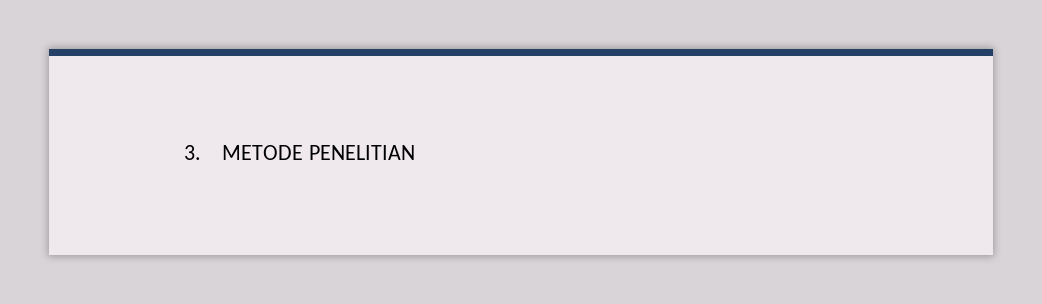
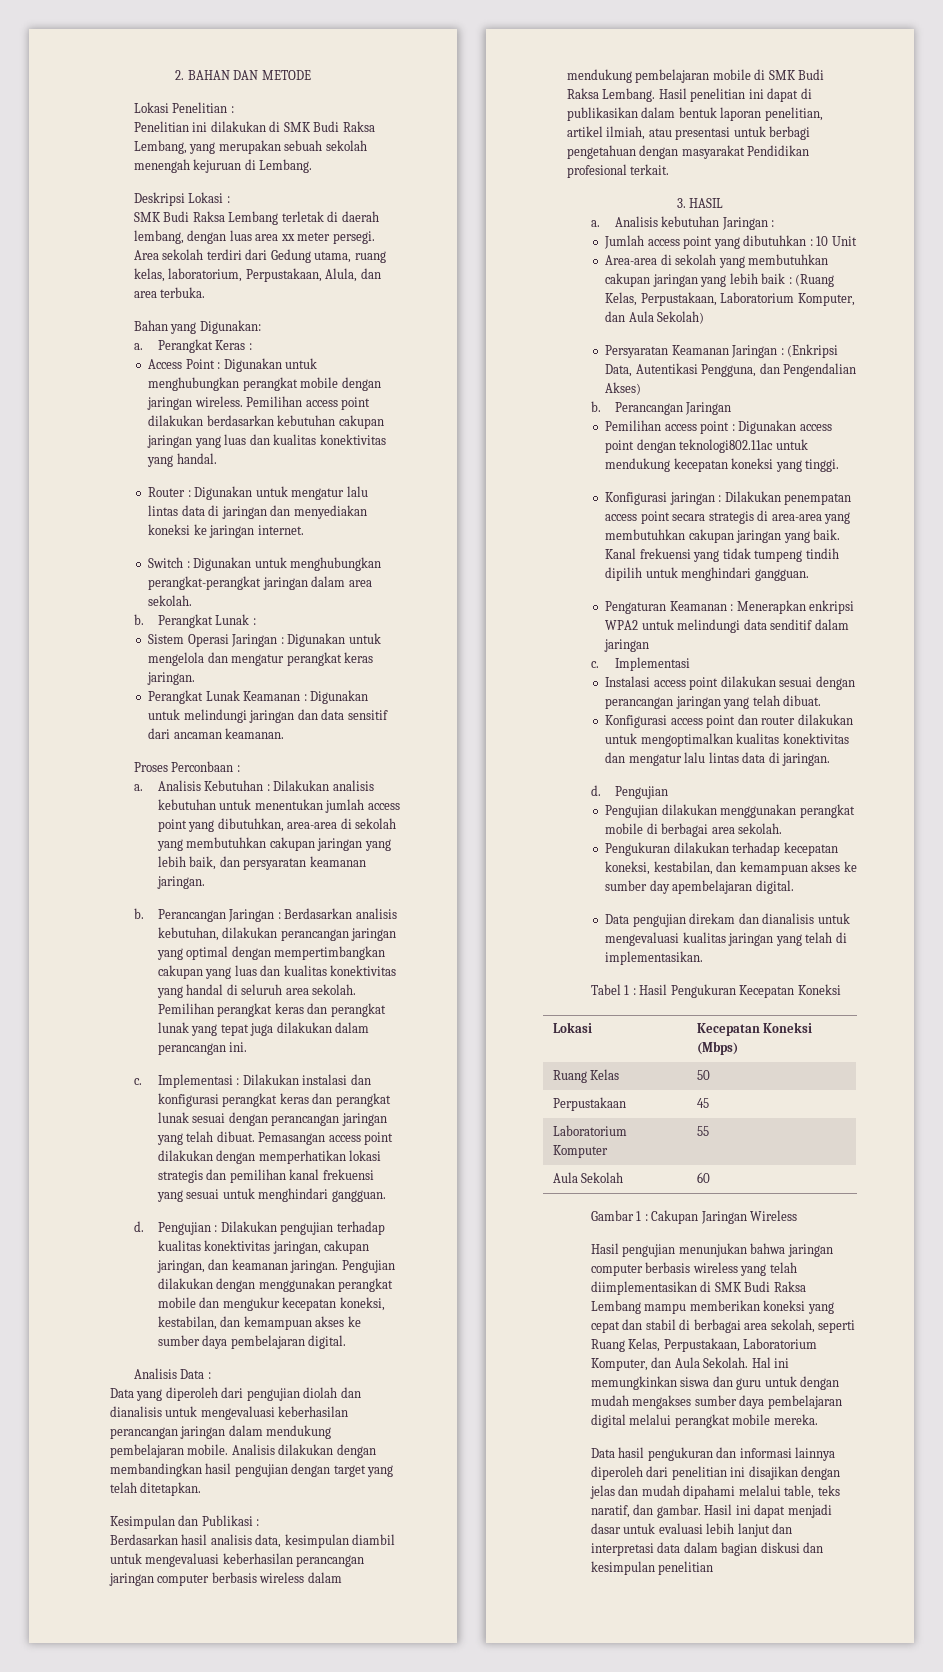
- 3. METODE PENELITIAN
+ 2. BAHAN DAN METODE
+ Lokasi Penelitian :
+ Penelitian ini dilakukan di SMK Budi Raksa Lembang, yang merupakan sebuah sekolah menengah kejuruan di Lembang.
+ Deskripsi Lokasi :
+ SMK Budi Raksa Lembang terletak di daerah lembang, dengan luas area xx meter persegi. Area sekolah terdiri dari Gedung utama, ruang kelas, laboratorium, Perpustakaan, Alula, dan area terbuka.
+ Bahan yang Digunakan:
+ a. Perangkat Keras :
+ Access Point : Digunakan untuk menghubungkan perangkat mobile dengan jaringan wireless. Pemilihan access point dilakukan berdasarkan kebutuhan cakupan jaringan yang luas dan kualitas konektivitas yang handal.
+ Router : Digunakan untuk mengatur lalu lintas data di jaringan dan menyediakan koneksi ke jaringan internet.
+ Switch : Digunakan untuk menghubungkan perangkat-perangkat jaringan dalam area sekolah.
+ b. Perangkat Lunak :
+ Sistem Operasi Jaringan : Digunakan untuk mengelola dan mengatur perangkat keras jaringan.
+ Perangkat Lunak Keamanan : Digunakan untuk melindungi jaringan dan data sensitif dari ancaman keamanan.
+ Proses Perconbaan :
+ a. Analisis Kebutuhan : Dilakukan analisis kebutuhan untuk menentukan jumlah access point yang dibutuhkan, area-area di sekolah yang membutuhkan cakupan jaringan yang lebih baik, dan persyaratan keamanan jaringan.
+ b. Perancangan Jaringan : Berdasarkan analisis kebutuhan, dilakukan perancangan jaringan yang optimal dengan mempertimbangkan cakupan yang luas dan kualitas konektivitas yang handal di seluruh area sekolah. Pemilihan perangkat keras dan perangkat lunak yang tepat juga dilakukan dalam perancangan ini.
+ c. Implementasi : Dilakukan instalasi dan konfigurasi perangkat keras dan perangkat lunak sesuai dengan perancangan jaringan yang telah dibuat. Pemasangan access point dilakukan dengan memperhatikan lokasi strategis dan pemilihan kanal frekuensi yang sesuai untuk menghindari gangguan.
+ d. Pengujian : Dilakukan pengujian terhadap kualitas konektivitas jaringan, cakupan jaringan, dan keamanan jaringan. Pengujian dilakukan dengan menggunakan perangkat mobile dan mengukur kecepatan koneksi, kestabilan, dan kemampuan akses ke sumber daya pembelajaran digital.
+ Analisis Data :
+ Data yang diperoleh dari pengujian diolah dan dianalisis untuk mengevaluasi keberhasilan perancangan jaringan dalam mendukung pembelajaran mobile. Analisis dilakukan dengan membandingkan hasil pengujian dengan target yang telah ditetapkan.
+ Kesimpulan dan Publikasi :
+ Berdasarkan hasil analisis data, kesimpulan diambil untuk mengevaluasi keberhasilan perancangan jaringan computer berbasis wireless dalam mendukung pembelajaran mobile di SMK Budi Raksa Lembang. Hasil penelitian ini dapat di publikasikan dalam bentuk laporan penelitian, artikel ilmiah, atau presentasi untuk berbagi pengetahuan dengan masyarakat Pendidikan profesional terkait.
+ 3. HASIL
+ a. Analisis kebutuhan Jaringan :
+ Jumlah access point yang dibutuhkan : 10 Unit
+ Area-area di sekolah yang membutuhkan cakupan jaringan yang lebih baik : (Ruang Kelas, Perpustakaan, Laboratorium Komputer, dan Aula Sekolah)
+ Persyaratan Keamanan Jaringan : (Enkripsi Data, Autentikasi Pengguna, dan Pengendalian Akses)
+ b. Perancangan Jaringan
+ Pemilihan access point : Digunakan access point dengan teknologi802.11ac untuk mendukung kecepatan koneksi yang tinggi.
+ Konfigurasi jaringan : Dilakukan penempatan access point secara strategis di area-area yang membutuhkan cakupan jaringan yang baik. Kanal frekuensi yang tidak tumpeng tindih dipilih untuk menghindari gangguan.
+ Pengaturan Keamanan : Menerapkan enkripsi WPA2 untuk melindungi data senditif dalam jaringan
+ c. Implementasi
+ Instalasi access point dilakukan sesuai dengan perancangan jaringan yang telah dibuat.
+ Konfigurasi access point dan router dilakukan untuk mengoptimalkan kualitas konektivitas dan mengatur lalu lintas data di jaringan.
+ d. Pengujian
+ Pengujian dilakukan menggunakan perangkat mobile di berbagai area sekolah.
+ Pengukuran dilakukan terhadap kecepatan koneksi, kestabilan, dan kemampuan akses ke sumber day apembelajaran digital.
+ Data pengujian direkam dan dianalisis untuk mengevaluasi kualitas jaringan yang telah di implementasikan.
+ Tabel 1 : Hasil Pengukuran Kecepatan Koneksi
+ Lokasi | Kecepatan Koneksi (Mbps)
+ Ruang Kelas | 50
+ Perpustakaan | 45
+ Laboratorium Komputer | 55
+ Aula Sekolah | 60
+ Gambar 1 : Cakupan Jaringan Wireless
+ Hasil pengujian menunjukan bahwa jaringan computer berbasis wireless yang telah diimplementasikan di SMK Budi Raksa Lembang mampu memberikan koneksi yang cepat dan stabil di berbagai area sekolah, seperti Ruang Kelas, Perpustakaan, Laboratorium Komputer, dan Aula Sekolah. Hal ini memungkinkan siswa dan guru untuk dengan mudah mengakses sumber daya pembelajaran digital melalui perangkat mobile mereka.
+ Data hasil pengukuran dan informasi lainnya diperoleh dari penelitian ini disajikan dengan jelas dan mudah dipahami melalui table, teks naratif, dan gambar. Hasil ini dapat menjadi dasar untuk evaluasi lebih lanjut dan interpretasi data dalam bagian diskusi dan kesimpulan penelitian

